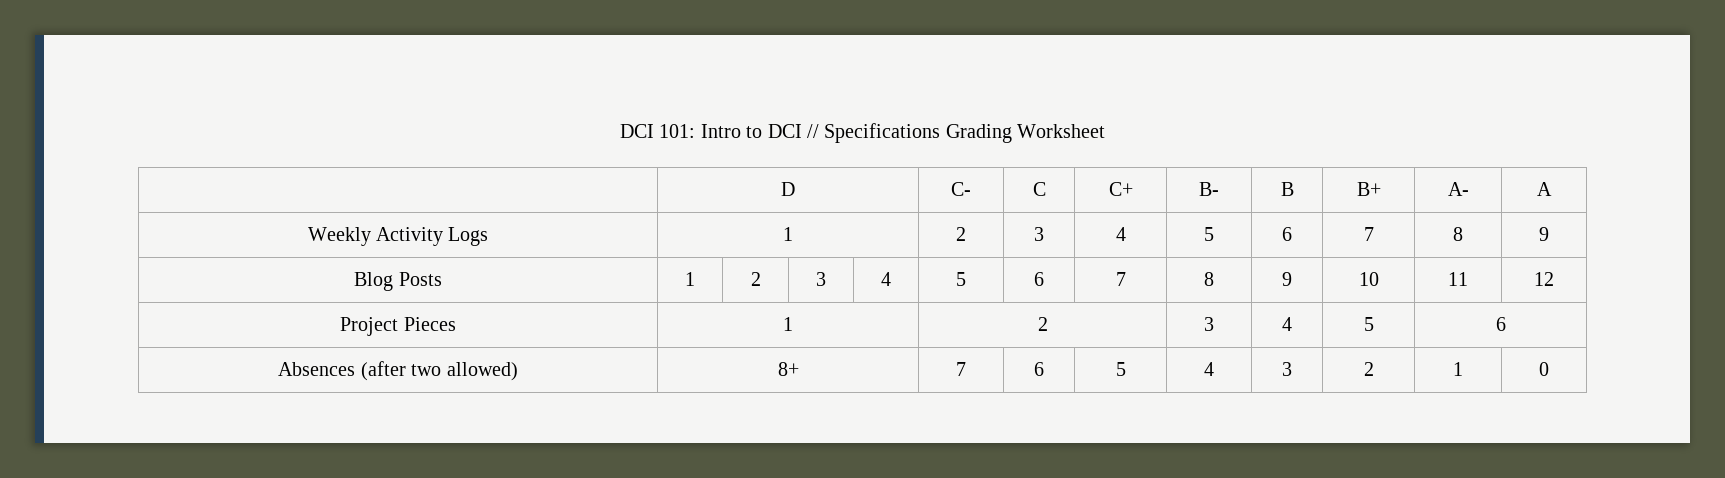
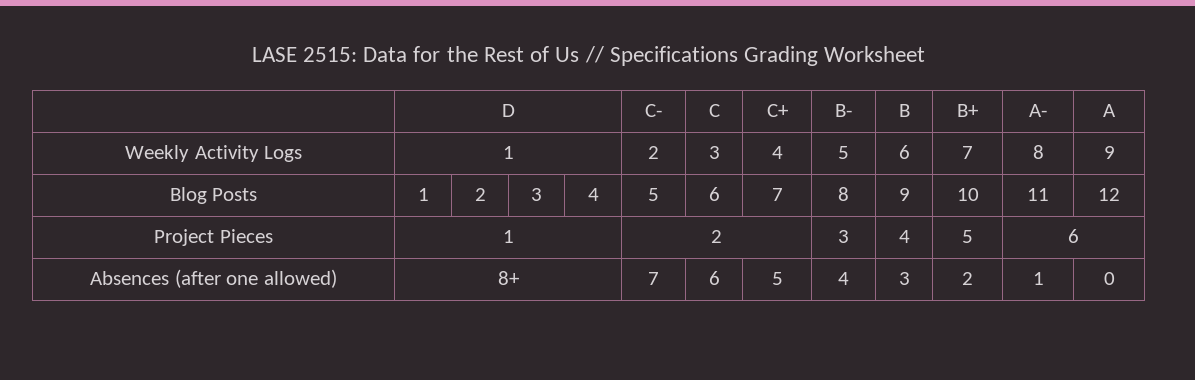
- DCI 101: Intro to DCI // Specifications Grading Worksheet
+ LASE 2515: Data for the Rest of Us // Specifications Grading Worksheet
- Absences (after two allowed) | 8+ | 7 | 6 | 5 | 4 | 3 | 2 | 1 | 0
+ Absences (after one allowed) | 8+ | 7 | 6 | 5 | 4 | 3 | 2 | 1 | 0

